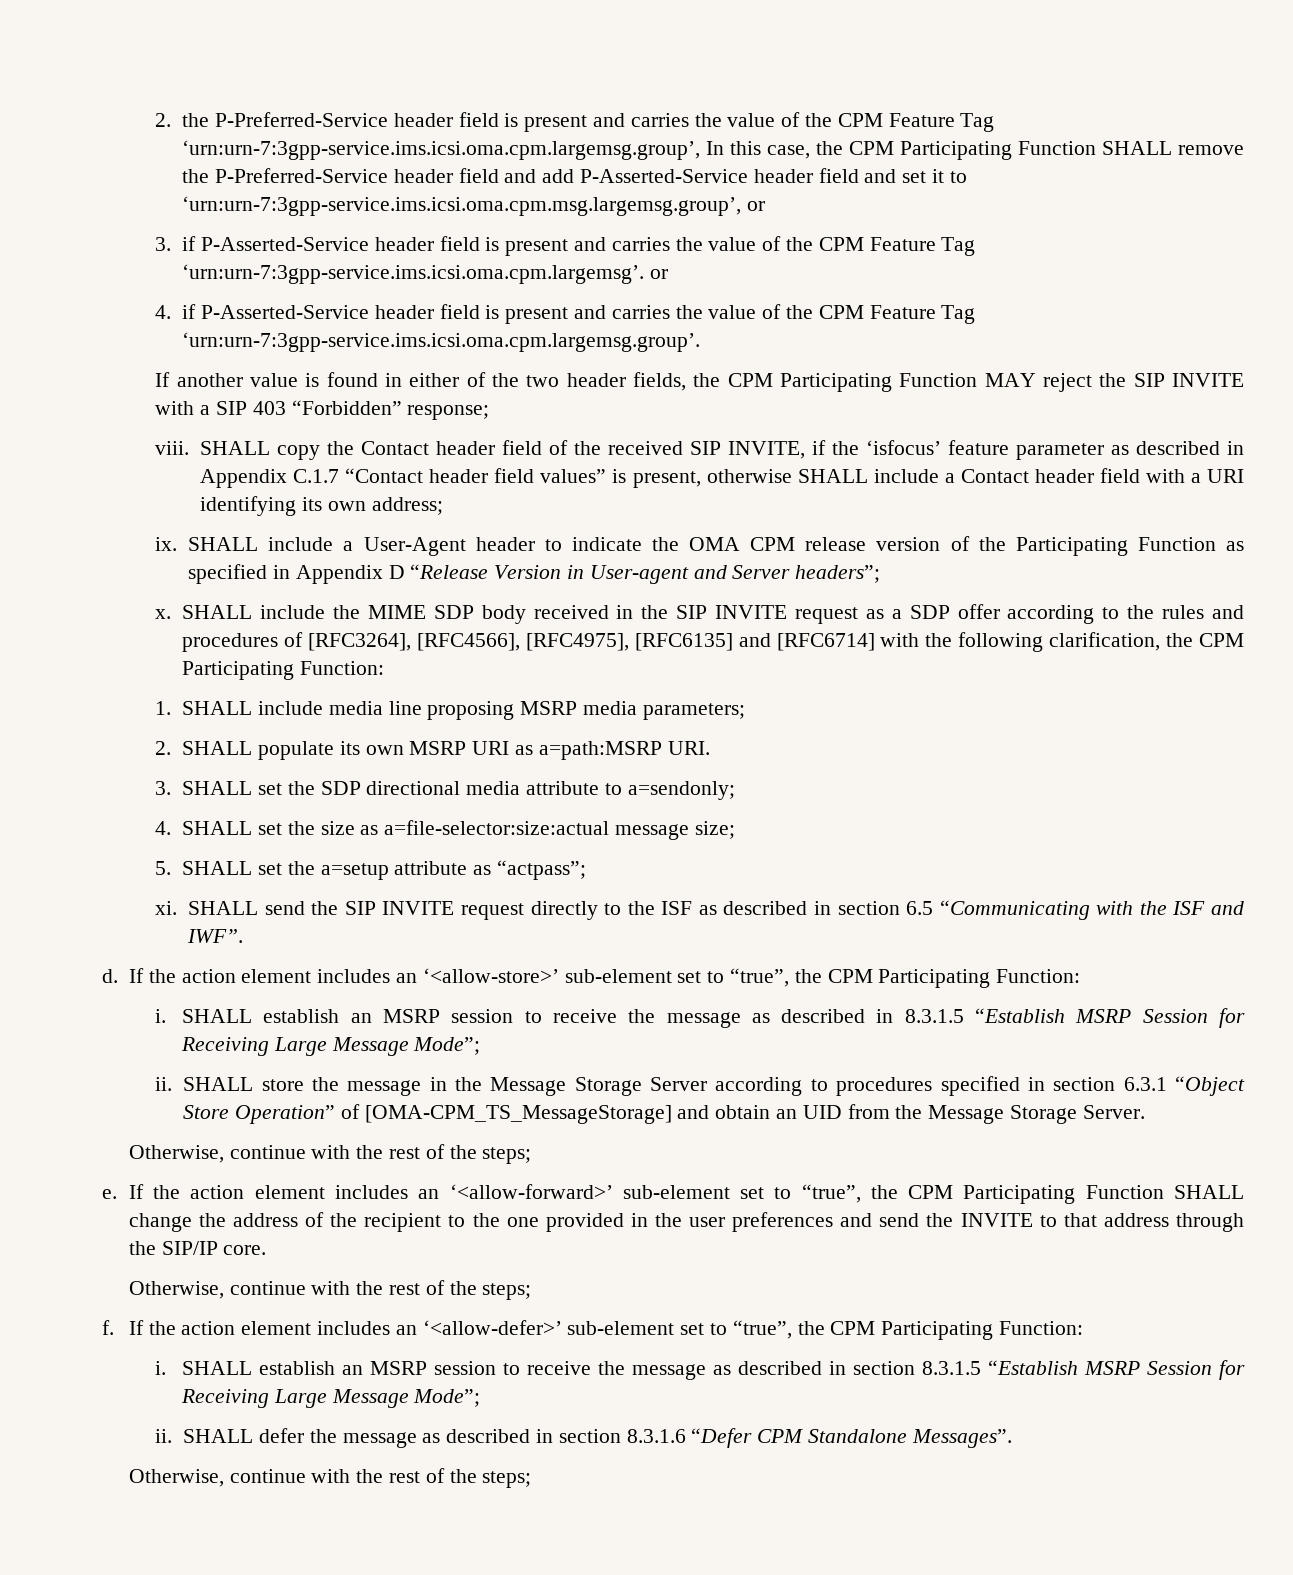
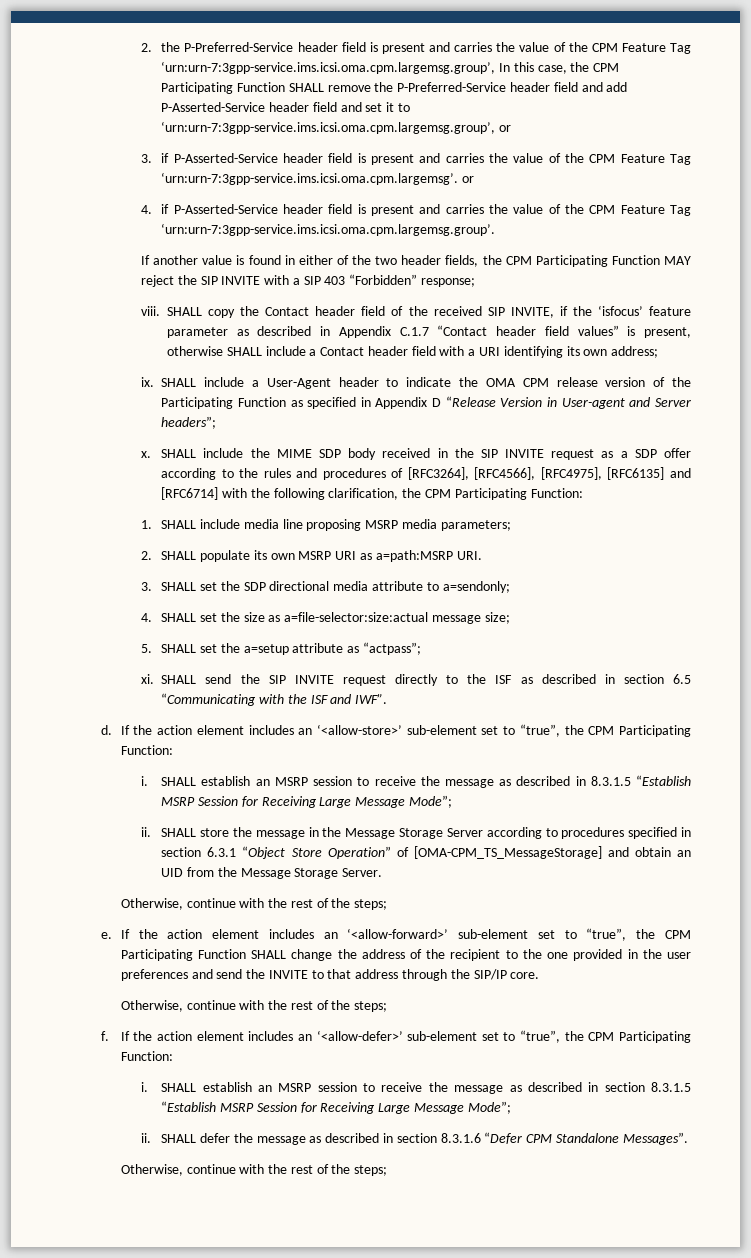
- 2. the P-Preferred-Service header field is present and carries the value of the CPM Feature Tag ‘urn:urn-7:3gpp-service.ims.icsi.oma.cpm.largemsg.group’, In this case, the CPM Participating Function SHALL remove the P-Preferred-Service header field and add P-Asserted-Service header field and set it to ‘urn:urn-7:3gpp-service.ims.icsi.oma.cpm.msg.largemsg.group’, or
+ 2. the P-Preferred-Service header field is present and carries the value of the CPM Feature Tag ‘urn:urn-7:3gpp-service.ims.icsi.oma.cpm.largemsg.group’, In this case, the CPM Participating Function SHALL remove the P-Preferred-Service header field and add P-Asserted-Service header field and set it to ‘urn:urn-7:3gpp-service.ims.icsi.oma.cpm.largemsg.group’, or

